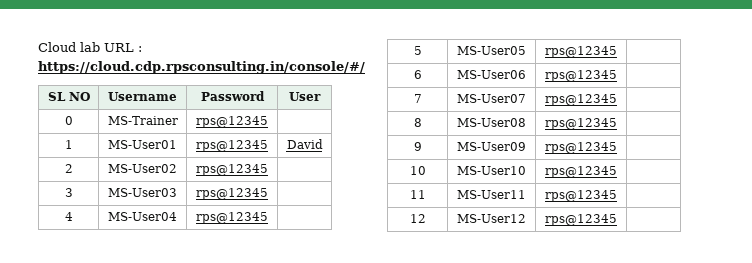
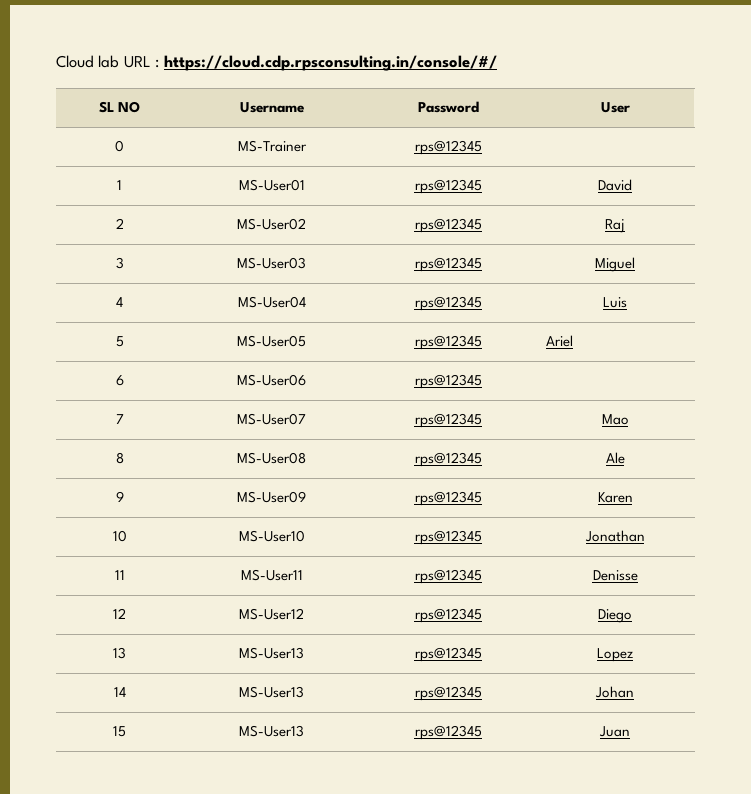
- 2 | MS-User02 | rps@12345 |
+ 2 | MS-User02 | rps@12345 | Raj
- 3 | MS-User03 | rps@12345 |
+ 3 | MS-User03 | rps@12345 | Miguel
- 4 | MS-User04 | rps@12345 |
+ 4 | MS-User04 | rps@12345 | Luis
- 5 | MS-User05 | rps@12345 |
+ 5 | MS-User05 | rps@12345 | Ariel
- 7 | MS-User07 | rps@12345 |
+ 7 | MS-User07 | rps@12345 | Mao
- 8 | MS-User08 | rps@12345 |
+ 8 | MS-User08 | rps@12345 | Ale
- 9 | MS-User09 | rps@12345 |
+ 9 | MS-User09 | rps@12345 | Karen
- 10 | MS-User10 | rps@12345 |
+ 10 | MS-User10 | rps@12345 | Jonathan
- 11 | MS-User11 | rps@12345 |
+ 11 | MS-User11 | rps@12345 | Denisse
- 12 | MS-User12 | rps@12345 |
+ 12 | MS-User12 | rps@12345 | Diego
+ 13 | MS-User13 | rps@12345 | Lopez
+ 14 | MS-User13 | rps@12345 | Johan
+ 15 | MS-User13 | rps@12345 | Juan

